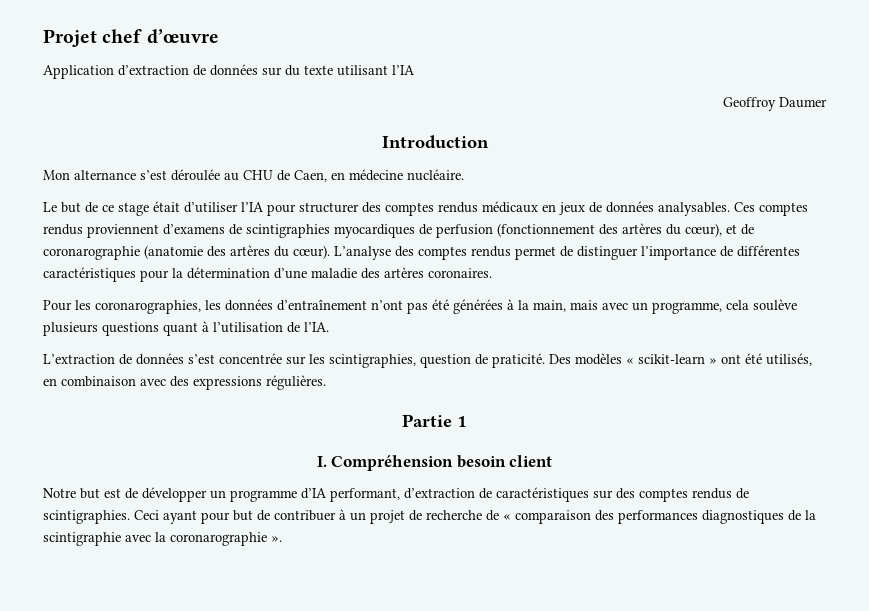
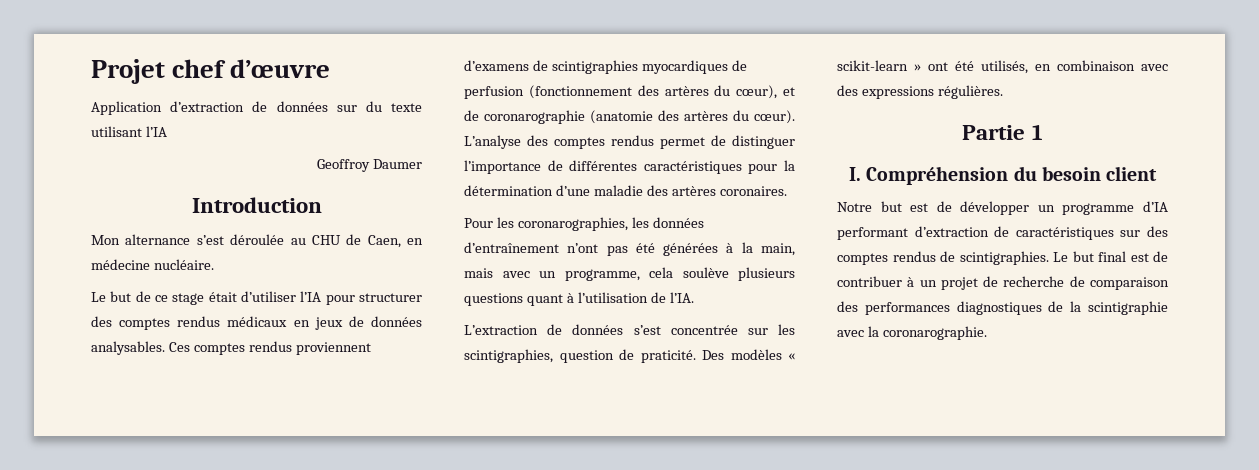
- I. Compréhension besoin client
+ I. Compréhension du besoin client
- Notre but est de développer un programme d’IA performant, d’extraction de caractéristiques sur des comptes rendus de scintigraphies.
+ Notre but est de développer un programme d’IA performant d’extraction de caractéristiques sur des comptes rendus de scintigraphies.
- Ceci ayant pour but de contribuer à un projet de recherche de « comparaison des performances diagnostiques de la scintigraphie avec la coronarographie ».
+ Le but final est de contribuer à un projet de recherche de comparaison des performances diagnostiques de la scintigraphie avec la coronarographie.

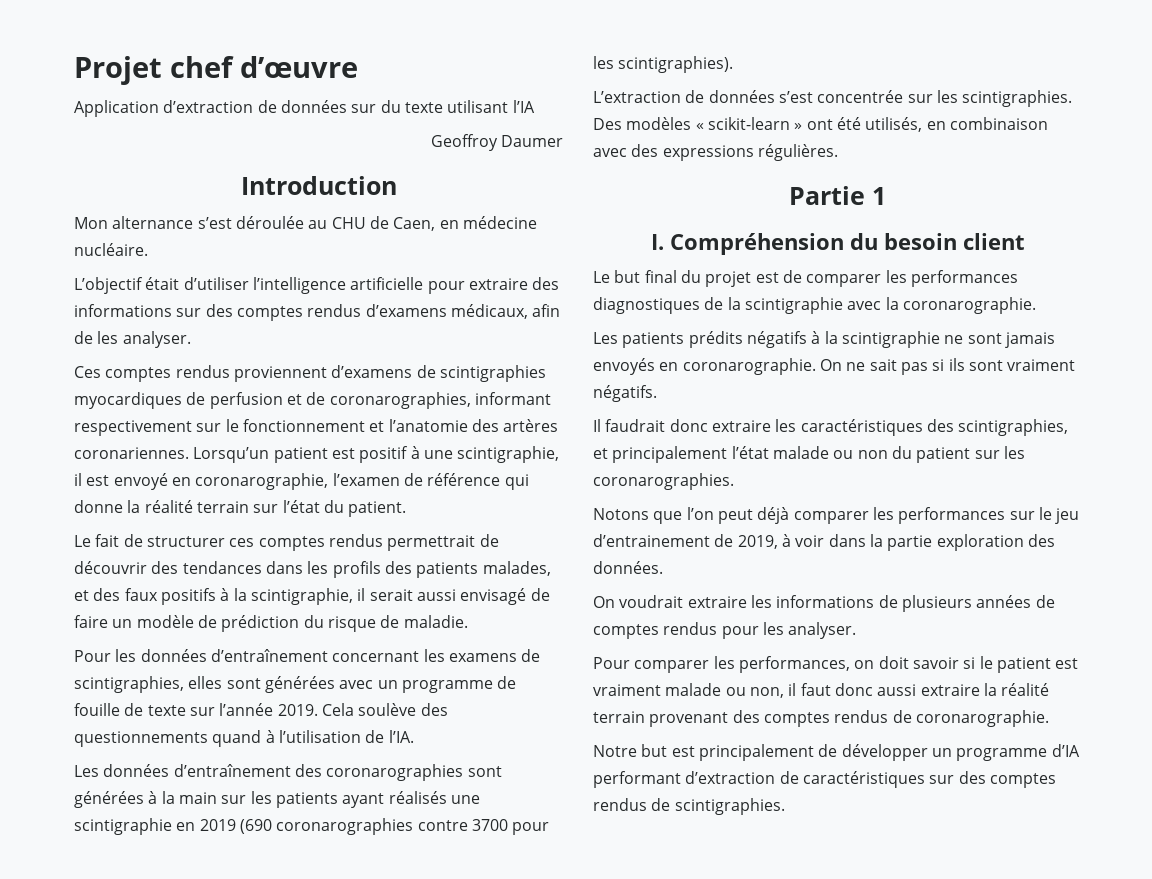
- Le but de ce stage était d’utiliser l’IA pour structurer des comptes rendus médicaux en jeux de données analysables. Ces comptes rendus proviennent d’examens de scintigraphies myocardiques de perfusion (fonctionnement des artères du cœur), et de coronarographie (anatomie des artères du cœur). L’analyse des comptes rendus permet de distinguer l’importance de différentes caractéristiques pour la détermination d’une maladie des artères coronaires.
- Pour les coronarographies, les données d’entraînement n’ont pas été générées à la main, mais avec un programme, cela soulève plusieurs questions quant à l’utilisation de l’IA.
+ L’objectif était d’utiliser l’intelligence artificielle pour extraire des informations sur des comptes rendus d’examens médicaux, afin de les analyser.
+ Ces comptes rendus proviennent d’examens de scintigraphies myocardiques de perfusion et de coronarographies, informant respectivement sur le fonctionnement et l’anatomie des artères coronariennes. Lorsqu’un patient est positif à une scintigraphie, il est envoyé en coronarographie, l’examen de référence qui donne la réalité terrain sur l’état du patient.
+ Le fait de structurer ces comptes rendus permettrait de découvrir des tendances dans les profils des patients malades, et des faux positifs à la scintigraphie, il serait aussi envisagé de faire un modèle de prédiction du risque de maladie.
+ Pour les données d’entraînement concernant les examens de scintigraphies, elles sont générées avec un programme de fouille de texte sur l’année 2019. Cela soulève des questionnements quand à l’utilisation de l’IA.
+ Les données d’entraînement des coronarographies sont générées à la main sur les patients ayant réalisés une scintigraphie en 2019 (690 coronarographies contre 3700 pour les scintigraphies).
- L’extraction de données s’est concentrée sur les scintigraphies, question de praticité.
+ L’extraction de données s’est concentrée sur les scintigraphies.
+ Le but final du projet est de comparer les performances diagnostiques de la scintigraphie avec la coronarographie.
+ Les patients prédits négatifs à la scintigraphie ne sont jamais envoyés en coronarographie. On ne sait pas si ils sont vraiment négatifs.
+ Il faudrait donc extraire les caractéristiques des scintigraphies, et principalement l’état malade ou non du patient sur les coronarographies.
+ Notons que l’on peut déjà comparer les performances sur le jeu d’entrainement de 2019, à voir dans la partie exploration des données.
+ On voudrait extraire les informations de plusieurs années de comptes rendus pour les analyser.
+ Pour comparer les performances, on doit savoir si le patient est vraiment malade ou non, il faut donc aussi extraire la réalité terrain provenant des comptes rendus de coronarographie.
- Notre but est de développer un programme d’IA performant d’extraction de caractéristiques sur des comptes rendus de scintigraphies. Le but final est de contribuer à un projet de recherche de comparaison des performances diagnostiques de la scintigraphie avec la coronarographie.
+ Notre but est principalement de développer un programme d’IA performant d’extraction de caractéristiques sur des comptes rendus de scintigraphies.

